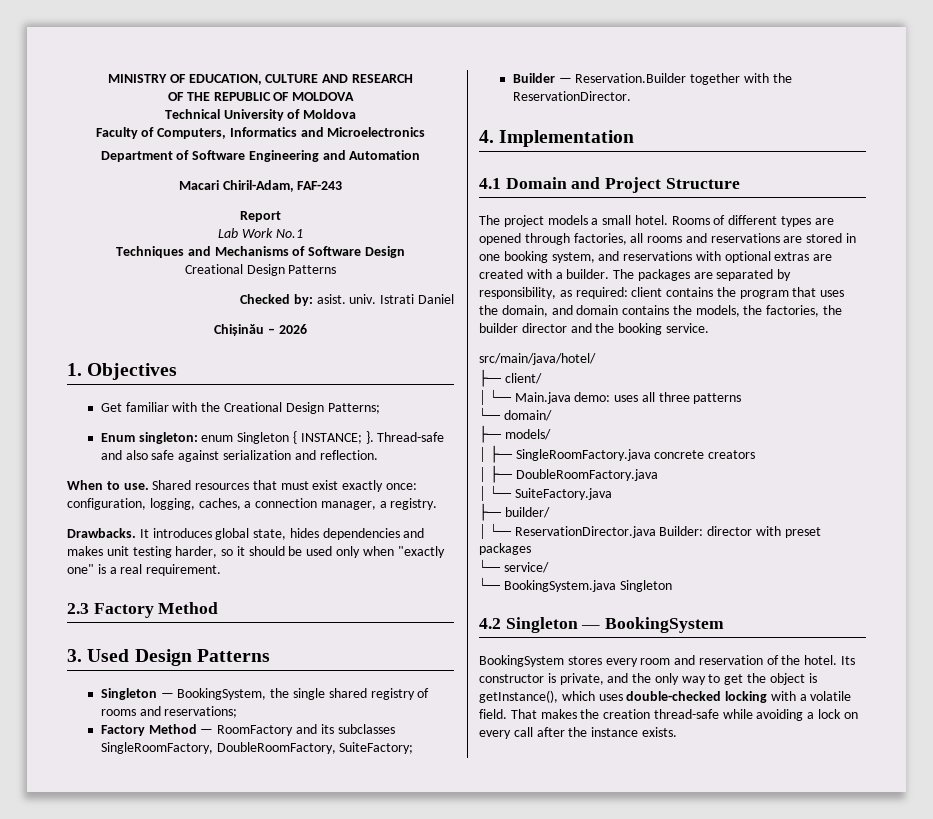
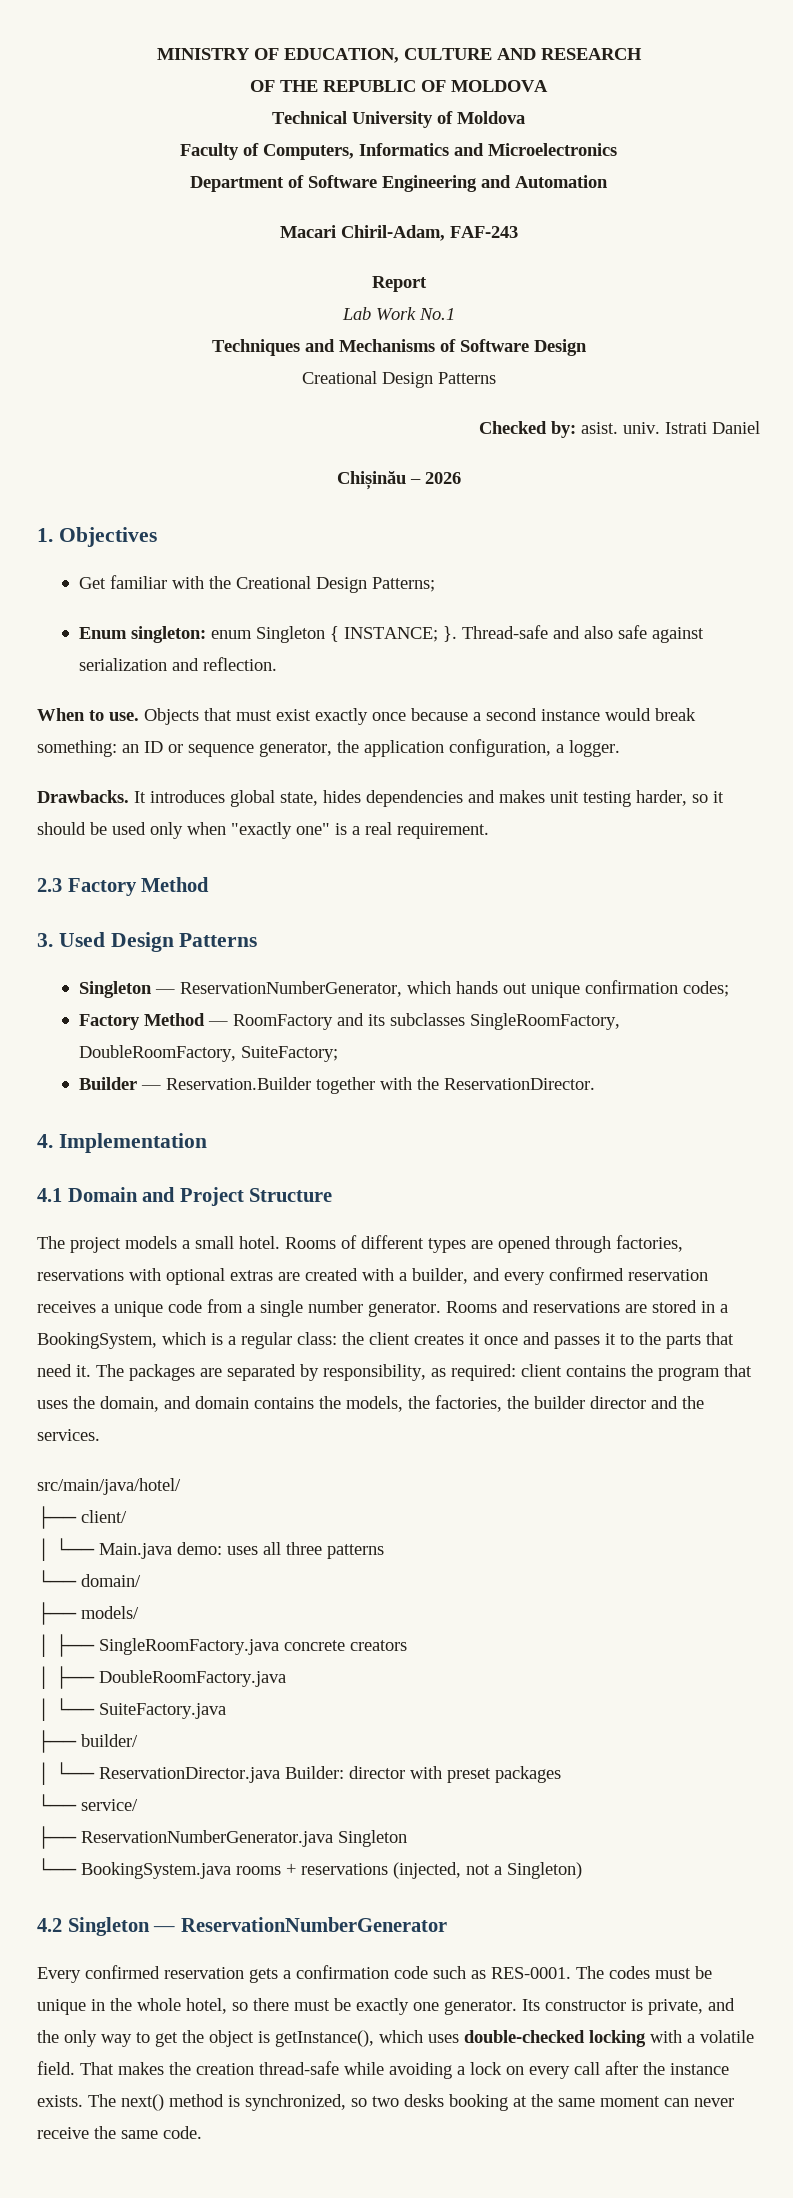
- Shared resources that must exist exactly once: configuration, logging, caches, a connection manager, a registry.
+ Objects that must exist exactly once because a second instance would break something: an ID or sequence generator, the application configuration, a logger.
- Singleton — BookingSystem, the single shared registry of rooms and reservations;
+ Singleton — ReservationNumberGenerator, which hands out unique confirmation codes;
- Rooms of different types are opened through factories, all rooms and reservations are stored in one booking system, and reservations with optional extras are created with a builder.
+ Rooms of different types are opened through factories, reservations with optional extras are created with a builder, and every confirmed reservation receives a unique code from a single number generator. Rooms and reservations are stored in a BookingSystem, which is a regular class: the client creates it once and passes it to the parts that need it.
- The packages are separated by responsibility, as required: client contains the program that uses the domain, and domain contains the models, the factories, the builder director and the booking service.
+ The packages are separated by responsibility, as required: client contains the program that uses the domain, and domain contains the models, the factories, the builder director and the services.
+ ├── ReservationNumberGenerator.java Singleton
- └── BookingSystem.java Singleton
- 4.2 Singleton — BookingSystem
- BookingSystem stores every room and reservation of the hotel.
+ └── BookingSystem.java rooms + reservations (injected, not a Singleton)
+ 4.2 Singleton — ReservationNumberGenerator
+ Every confirmed reservation gets a confirmation code such as RES-0001. The codes must be unique in the whole hotel, so there must be exactly one generator.
+ The next() method is synchronized, so two desks booking at the same moment can never receive the same code.

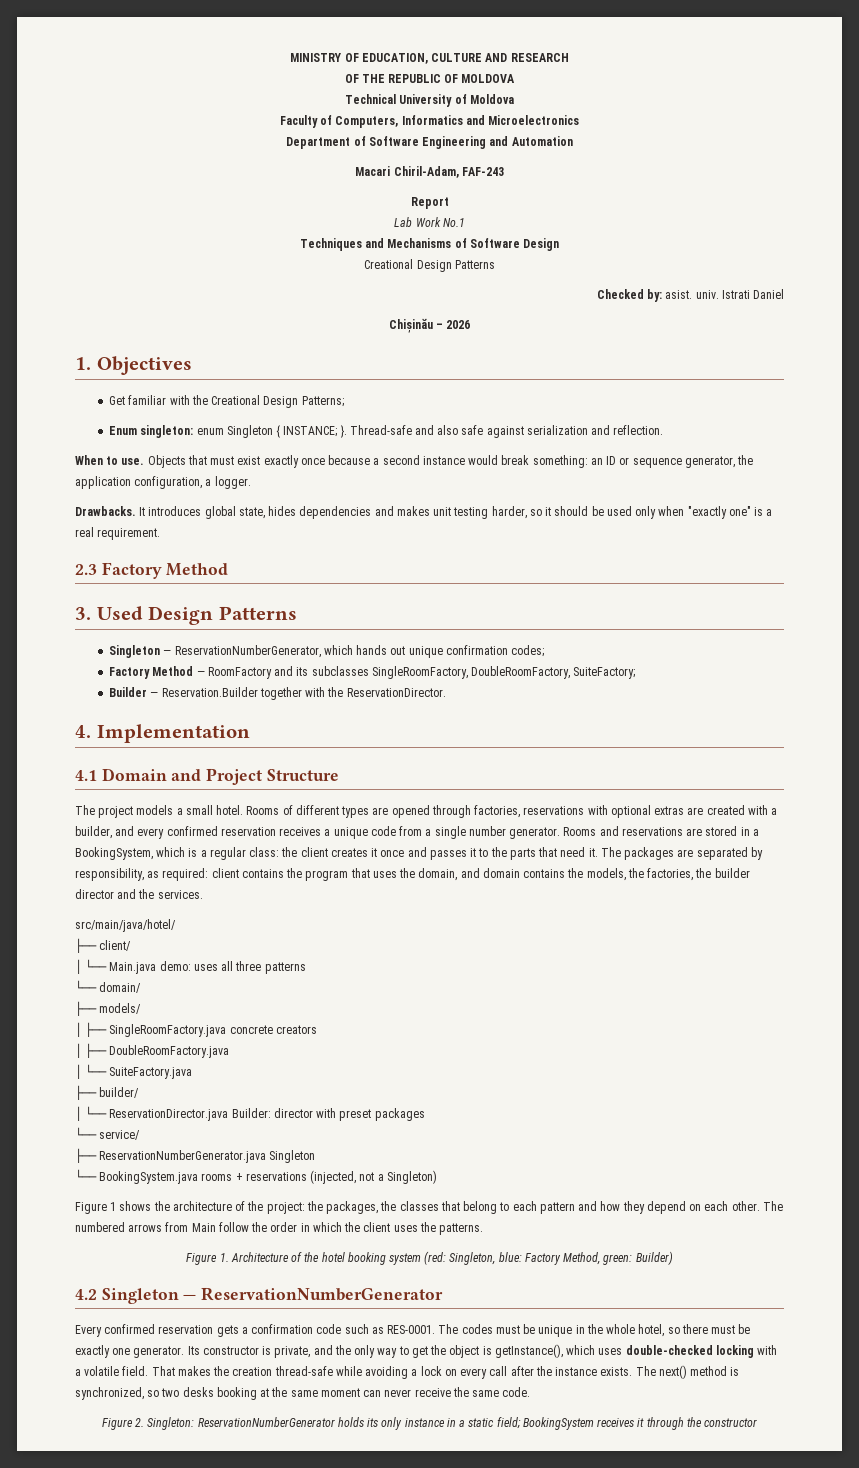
+ Figure 1 shows the architecture of the project: the packages, the classes that belong to each pattern and how they depend on each other. The numbered arrows from Main follow the order in which the client uses the patterns.
+ Figure 1. Architecture of the hotel booking system (red: Singleton, blue: Factory Method, green: Builder)
+ Figure 2. Singleton: ReservationNumberGenerator holds its only instance in a static field; BookingSystem receives it through the constructor

